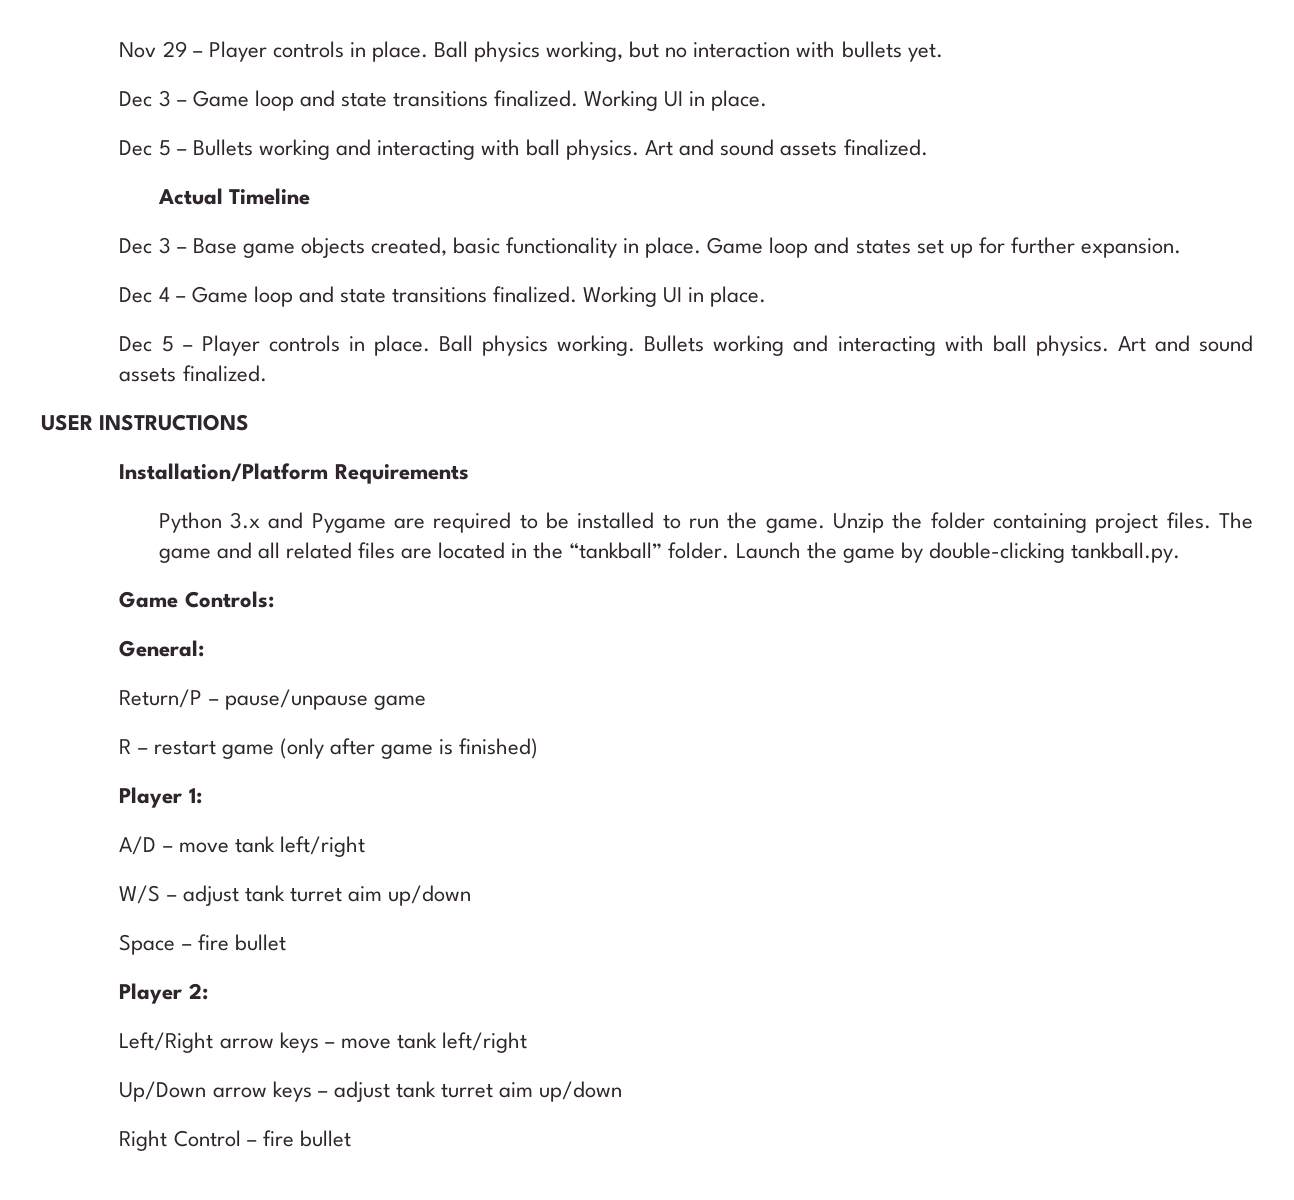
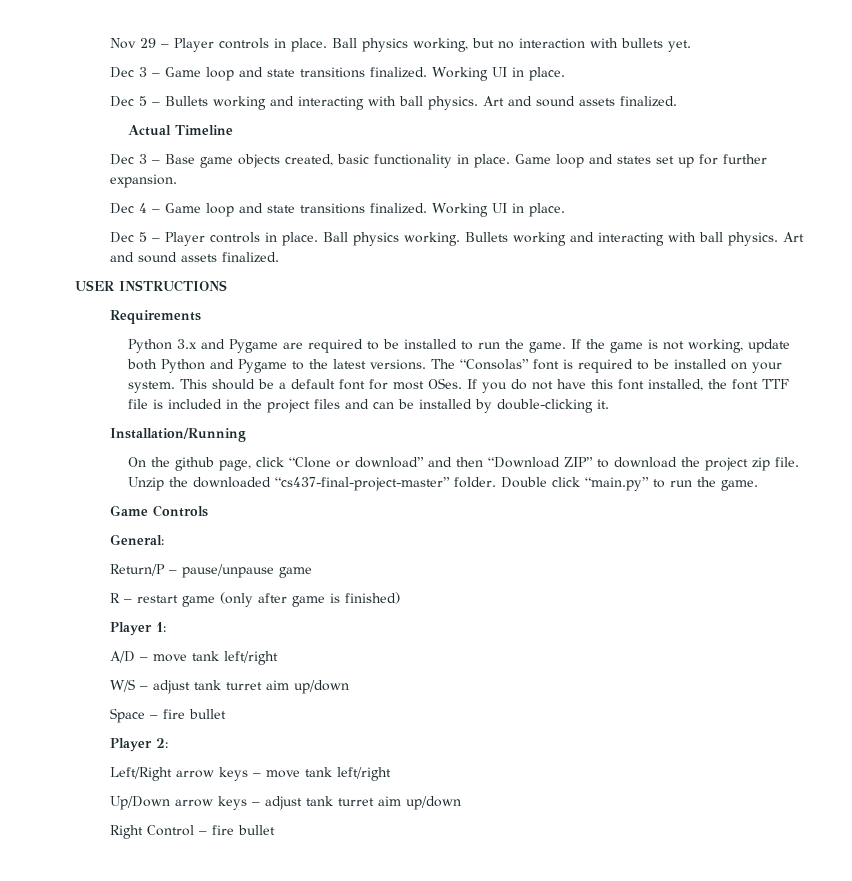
- Installation/Platform Requirements
+ Requirements
- Unzip the folder containing project files. The game and all related files are located in the “tankball” folder. Launch the game by double-clicking tankball.py.
- Game Controls:
+ If the game is not working, update both Python and Pygame to the latest versions. The “Consolas” font is required to be installed on your system. This should be a default font for most OSes. If you do not have this font installed, the font TTF file is included in the project files and can be installed by double-clicking it.
+ Installation/Running
+ On the github page, click “Clone or download” and then “Download ZIP” to download the project zip file. Unzip the downloaded “cs437-final-project-master” folder. Double click “main.py” to run the game.
+ Game Controls

